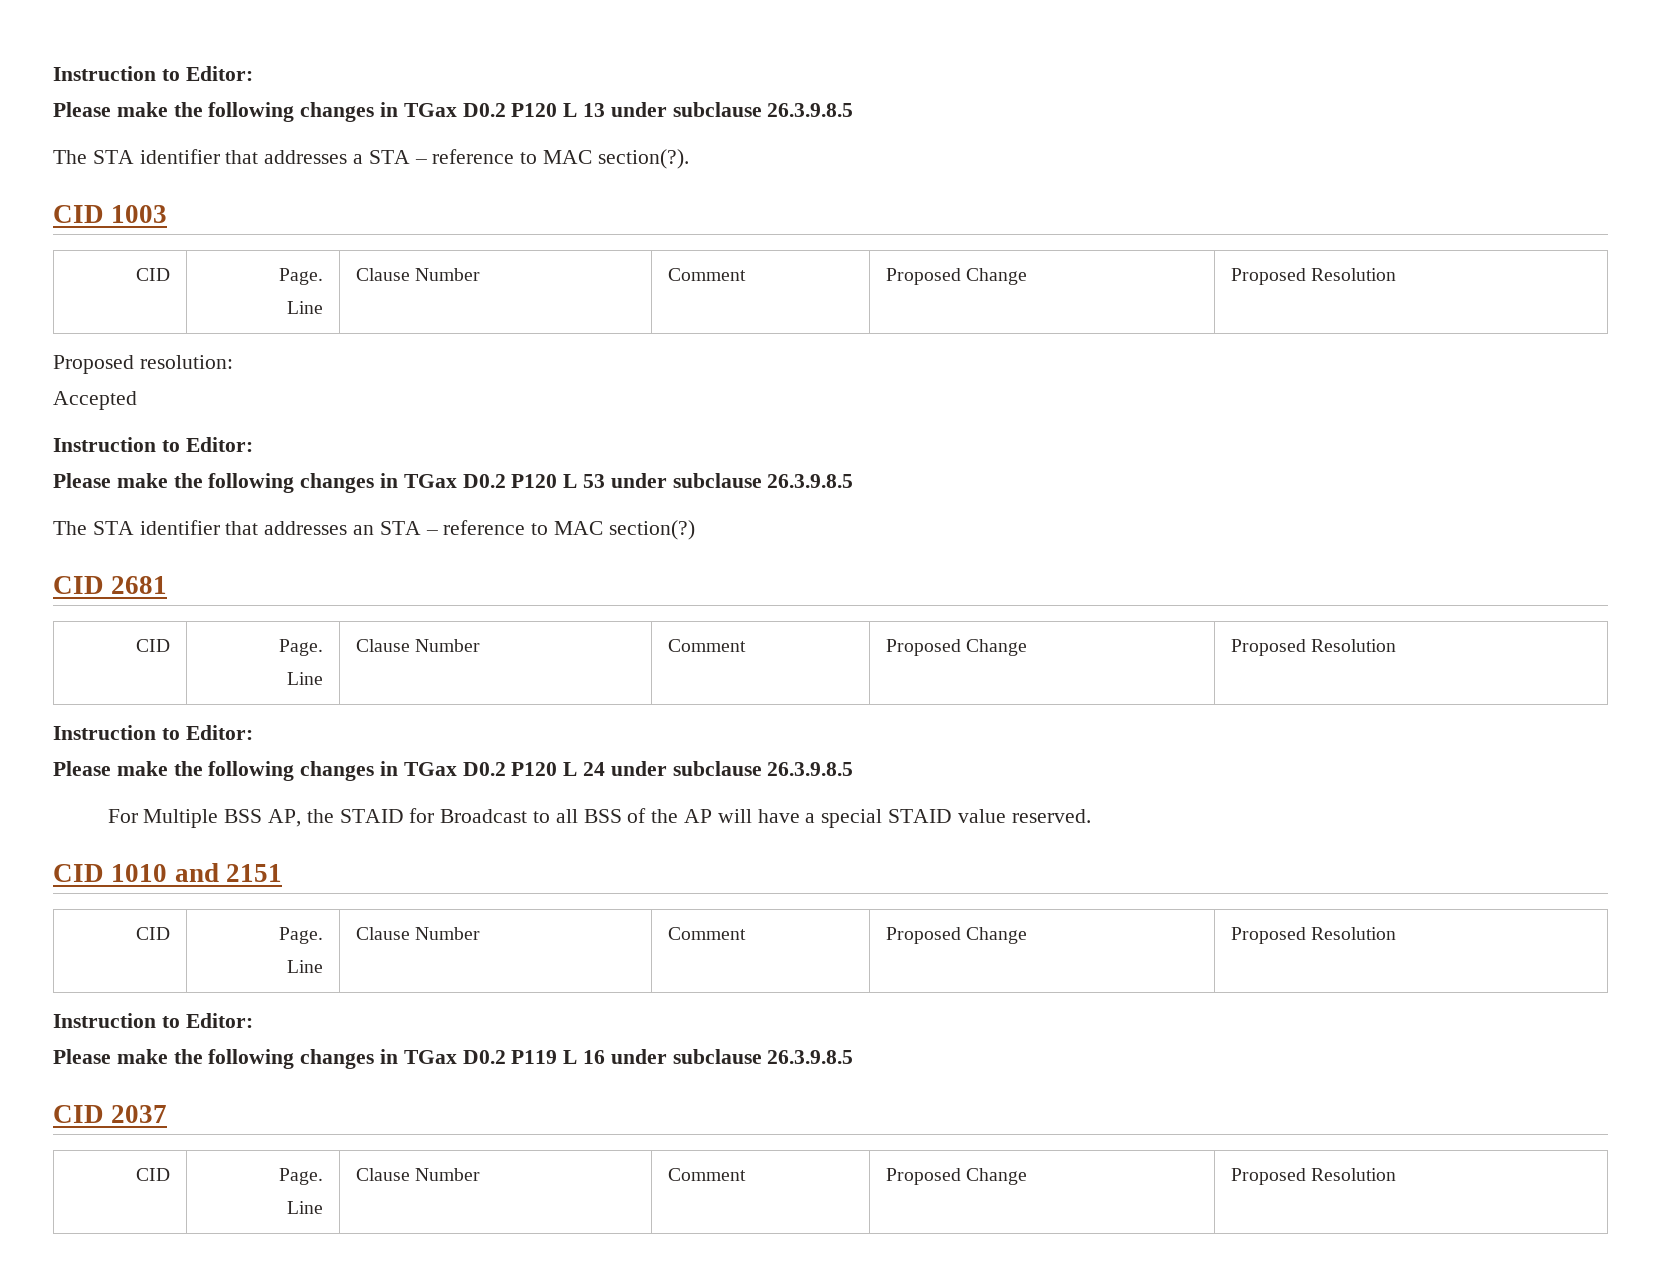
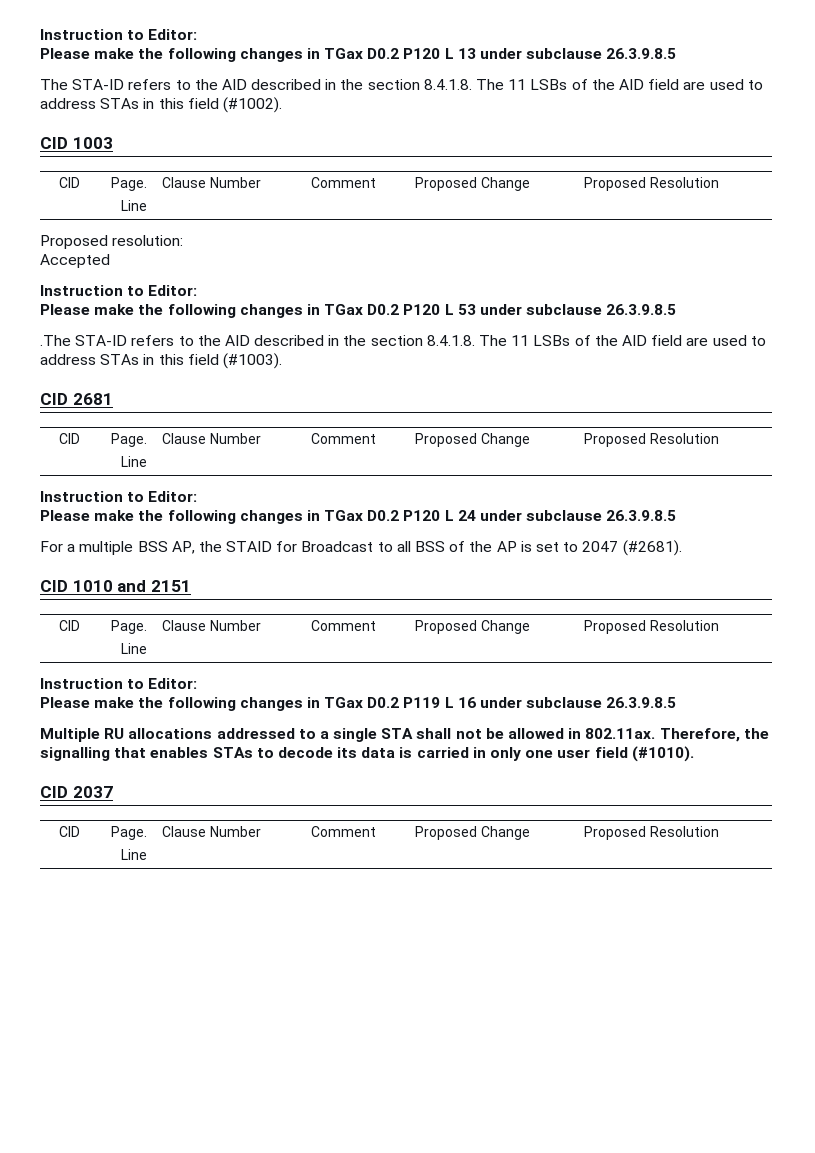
- The STA identifier that addresses a STA – reference to MAC section(?).
+ The STA-ID refers to the AID described in the section 8.4.1.8. The 11 LSBs of the AID field are used to address STAs in this field (#1002).
- The STA identifier that addresses an STA – reference to MAC section(?)
+ .The STA-ID refers to the AID described in the section 8.4.1.8. The 11 LSBs of the AID field are used to address STAs in this field (#1003).
- For Multiple BSS AP, the STAID for Broadcast to all BSS of the AP will have a special STAID value reserved.
+ For a multiple BSS AP, the STAID for Broadcast to all BSS of the AP is set to 2047 (#2681).
+ Multiple RU allocations addressed to a single STA shall not be allowed in 802.11ax. Therefore, the signalling that enables STAs to decode its data is carried in only one user field (#1010).

